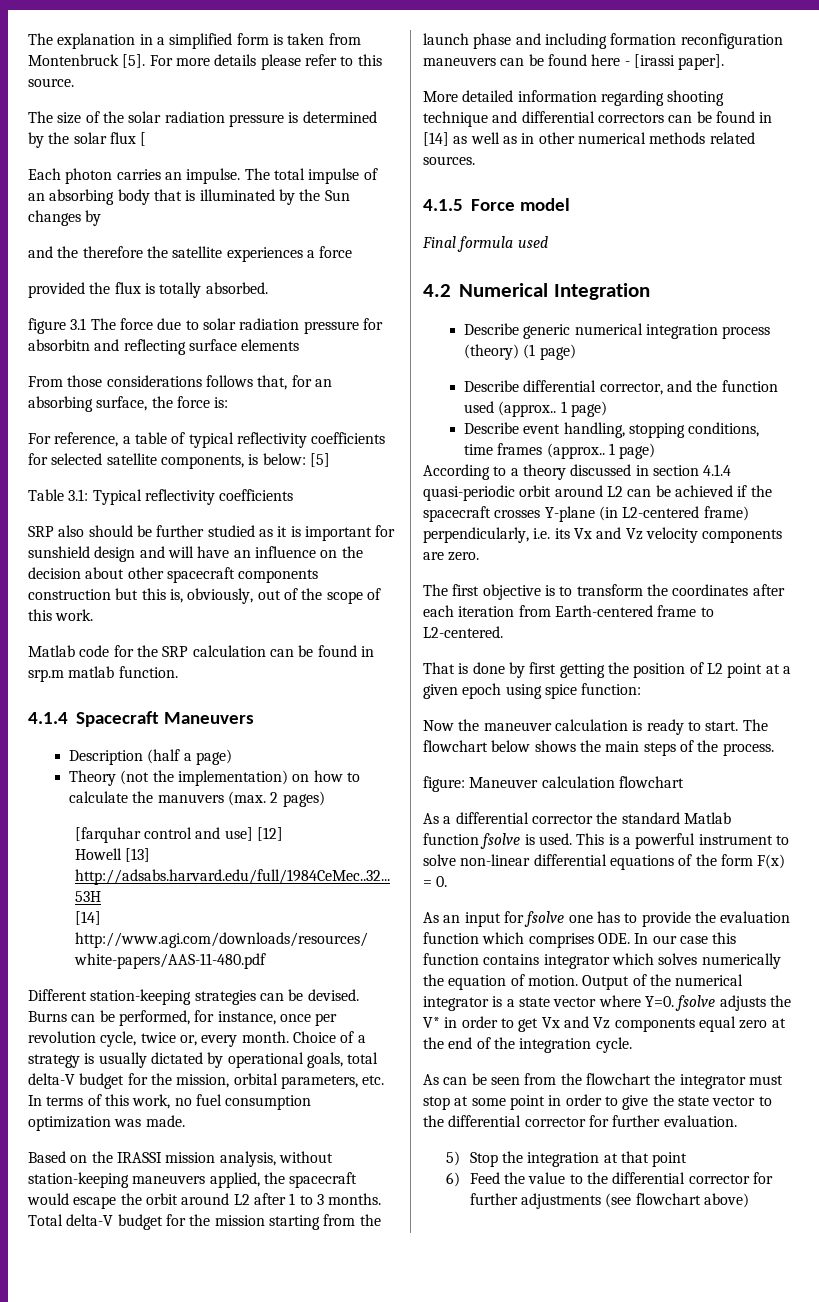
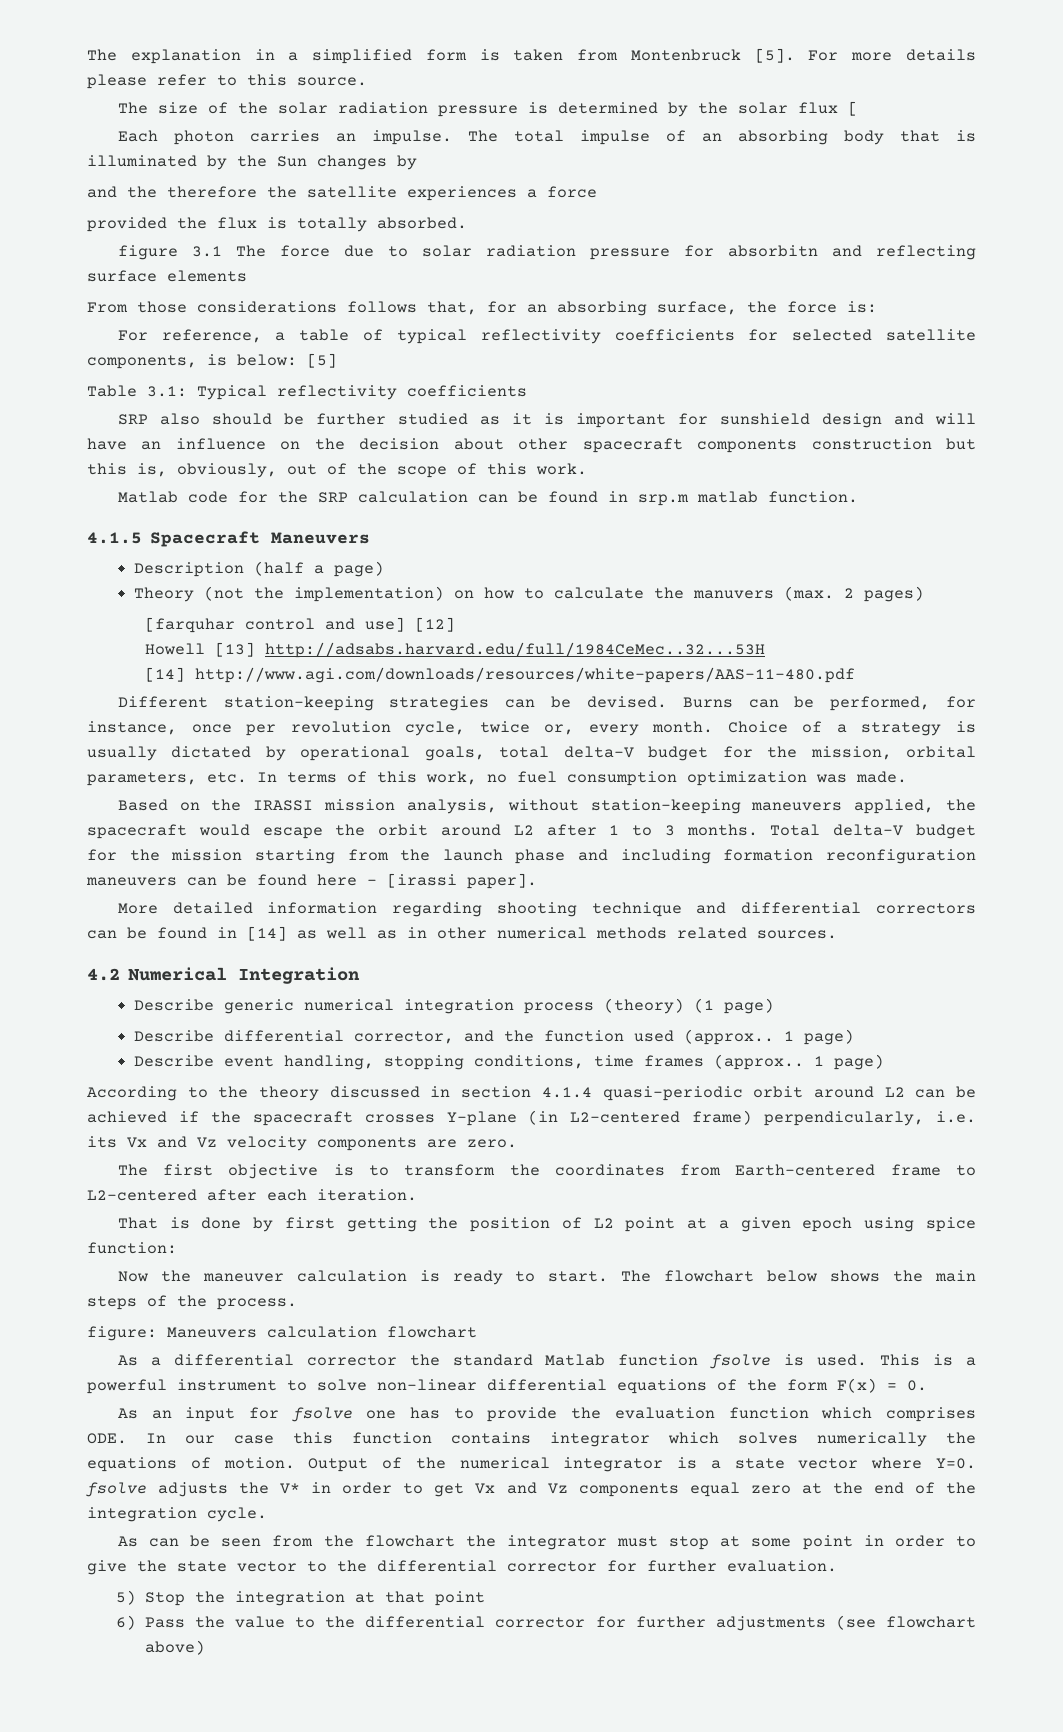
- 4.1.4 Spacecraft Maneuvers
+ 4.1.5 Spacecraft Maneuvers
- 4.1.5 Force model
- Final formula used
- According to a theory discussed in section 4.1.4 quasi-periodic orbit around L2 can be achieved if the spacecraft crosses Y-plane (in L2-centered frame) perpendicularly, i.e. its Vx and Vz velocity components are zero.
+ According to the theory discussed in section 4.1.4 quasi-periodic orbit around L2 can be achieved if the spacecraft crosses Y-plane (in L2-centered frame) perpendicularly, i.e. its Vx and Vz velocity components are zero.
- The first objective is to transform the coordinates after each iteration from Earth-centered frame to L2-centered.
+ The first objective is to transform the coordinates from Earth-centered frame to L2-centered after each iteration.
- figure: Maneuver calculation flowchart
+ figure: Maneuvers calculation flowchart
- As an input for fsolve one has to provide the evaluation function which comprises ODE. In our case this function contains integrator which solves numerically the equation of motion.
+ As an input for fsolve one has to provide the evaluation function which comprises ODE. In our case this function contains integrator which solves numerically the equations of motion.
- 6) Feed the value to the differential corrector for further adjustments (see flowchart above)
+ 6) Pass the value to the differential corrector for further adjustments (see flowchart above)

